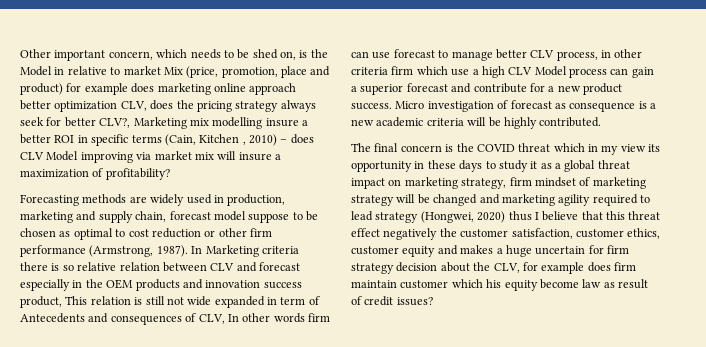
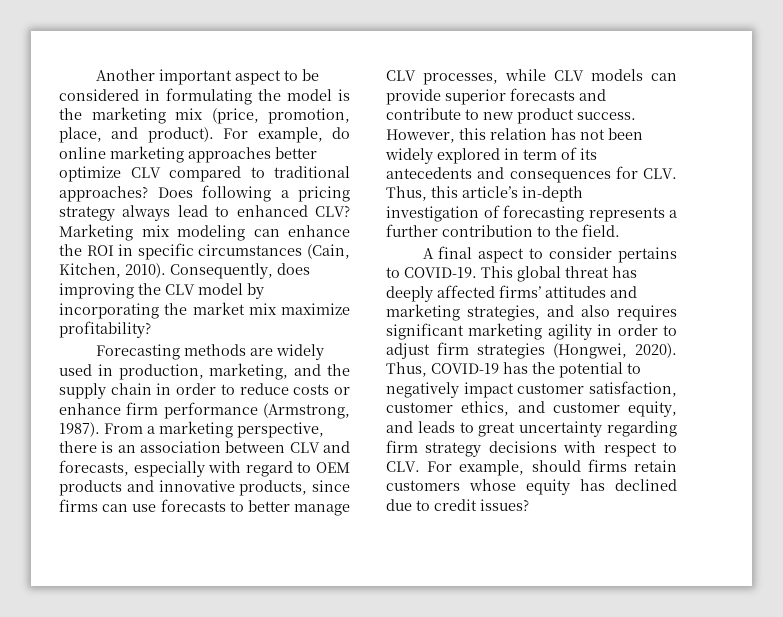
- Other important concern, which needs to be shed on, is the Model in relative to market Mix (price, promotion, place and product) for example does marketing online approach better optimization CLV, does the pricing strategy always seek for better CLV?, Marketing mix modelling insure a better ROI in specific terms (Cain, Kitchen , 2010) – does CLV Model improving via market mix will insure a maximization of profitability?
+ Another important aspect to be considered in formulating the model is the marketing mix (price, promotion, place, and product). For example, do online marketing approaches better optimize CLV compared to traditional approaches? Does following a pricing strategy always lead to enhanced CLV? Marketing mix modeling can enhance the ROI in specific circumstances (Cain, Kitchen, 2010). Consequently, does improving the CLV model by incorporating the market mix maximize profitability?
- Forecasting methods are widely used in production, marketing and supply chain, forecast model suppose to be chosen as optimal to cost reduction or other firm performance (Armstrong, 1987). In Marketing criteria there is so relative relation between CLV and forecast especially in the OEM products and innovation success product, This relation is still not wide expanded in term of Antecedents and consequences of CLV, In other words firm can use forecast to manage better CLV process, in other criteria firm which use a high CLV Model process can gain a superior forecast and contribute for a new product success. Micro investigation of forecast as consequence is a new academic criteria will be highly contributed.
- The final concern is the COVID threat which in my view its opportunity in these days to study it as a global threat impact on marketing strategy, firm mindset of marketing strategy will be changed and marketing agility required to lead strategy (Hongwei, 2020) thus I believe that this threat effect negatively the customer satisfaction, customer ethics, customer equity and makes a huge uncertain for firm strategy decision about the CLV, for example does firm maintain customer which his equity become law as result of credit issues?
+ Forecasting methods are widely used in production, marketing, and the supply chain in order to reduce costs or enhance firm performance (Armstrong, 1987). From a marketing perspective, there is an association between CLV and forecasts, especially with regard to OEM products and innovative products, since firms can use forecasts to better manage CLV processes, while CLV models can provide superior forecasts and contribute to new product success. However, this relation has not been widely explored in term of its antecedents and consequences for CLV. Thus, this article’s in-depth investigation of forecasting represents a further contribution to the field.
+ A final aspect to consider pertains to COVID-19. This global threat has deeply affected firms’ attitudes and marketing strategies, and also requires significant marketing agility in order to adjust firm strategies (Hongwei, 2020). Thus, COVID-19 has the potential to negatively impact customer satisfaction, customer ethics, and customer equity, and leads to great uncertainty regarding firm strategy decisions with respect to CLV. For example, should firms retain customers whose equity has declined due to credit issues?

